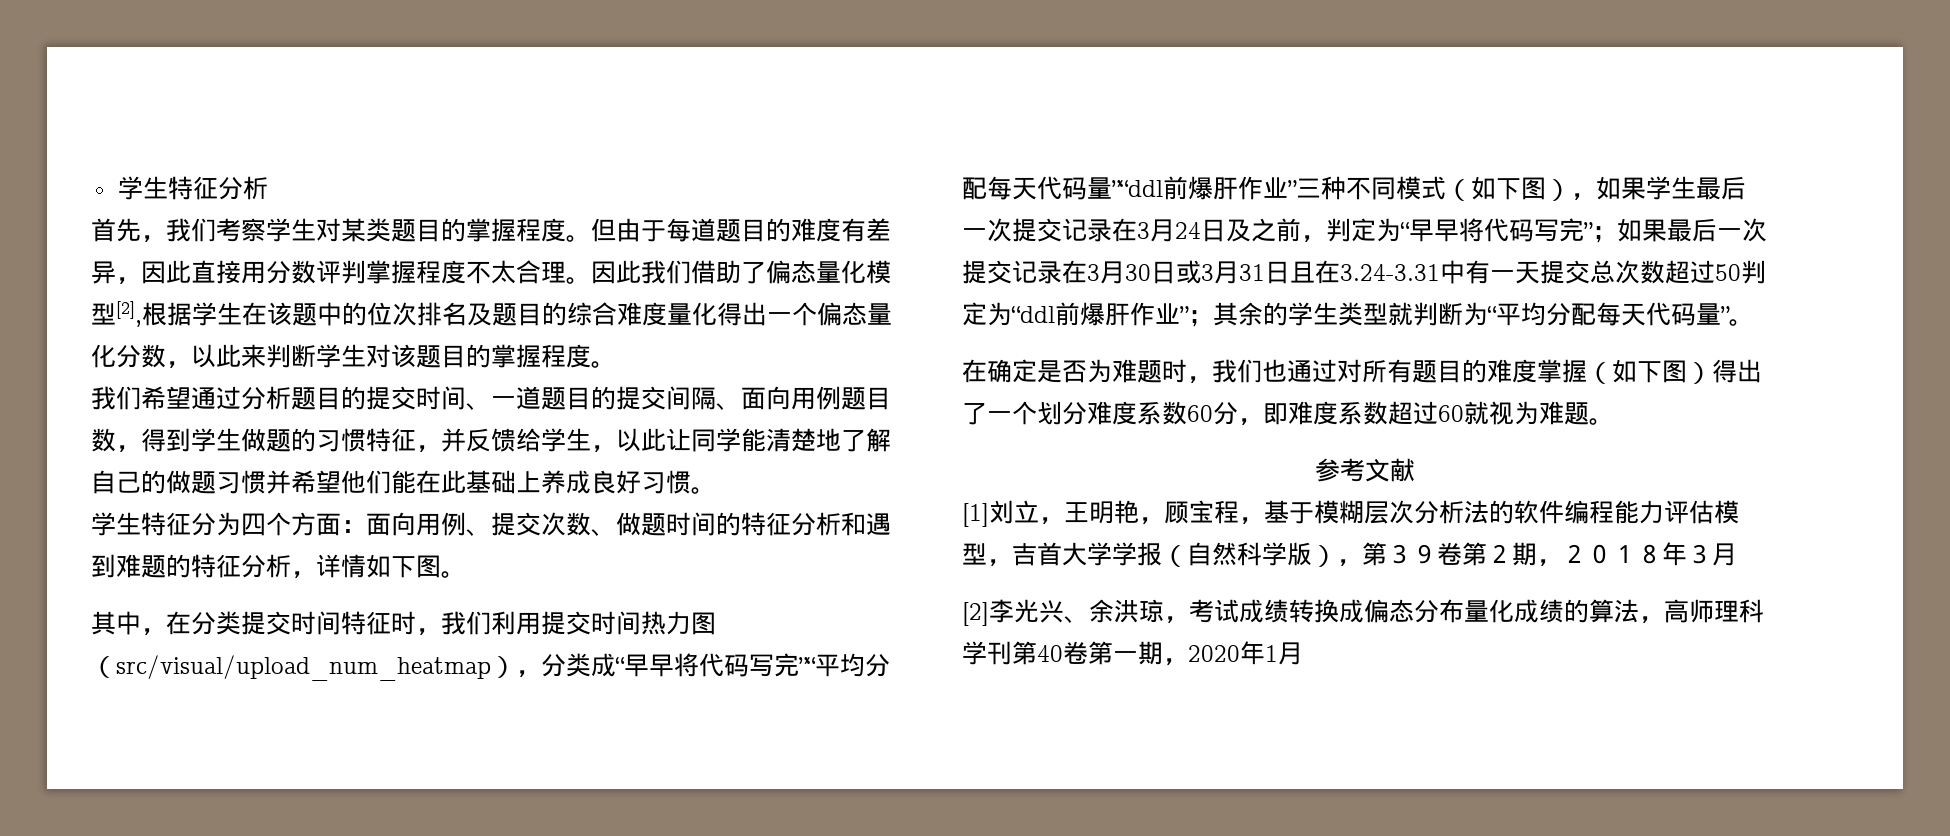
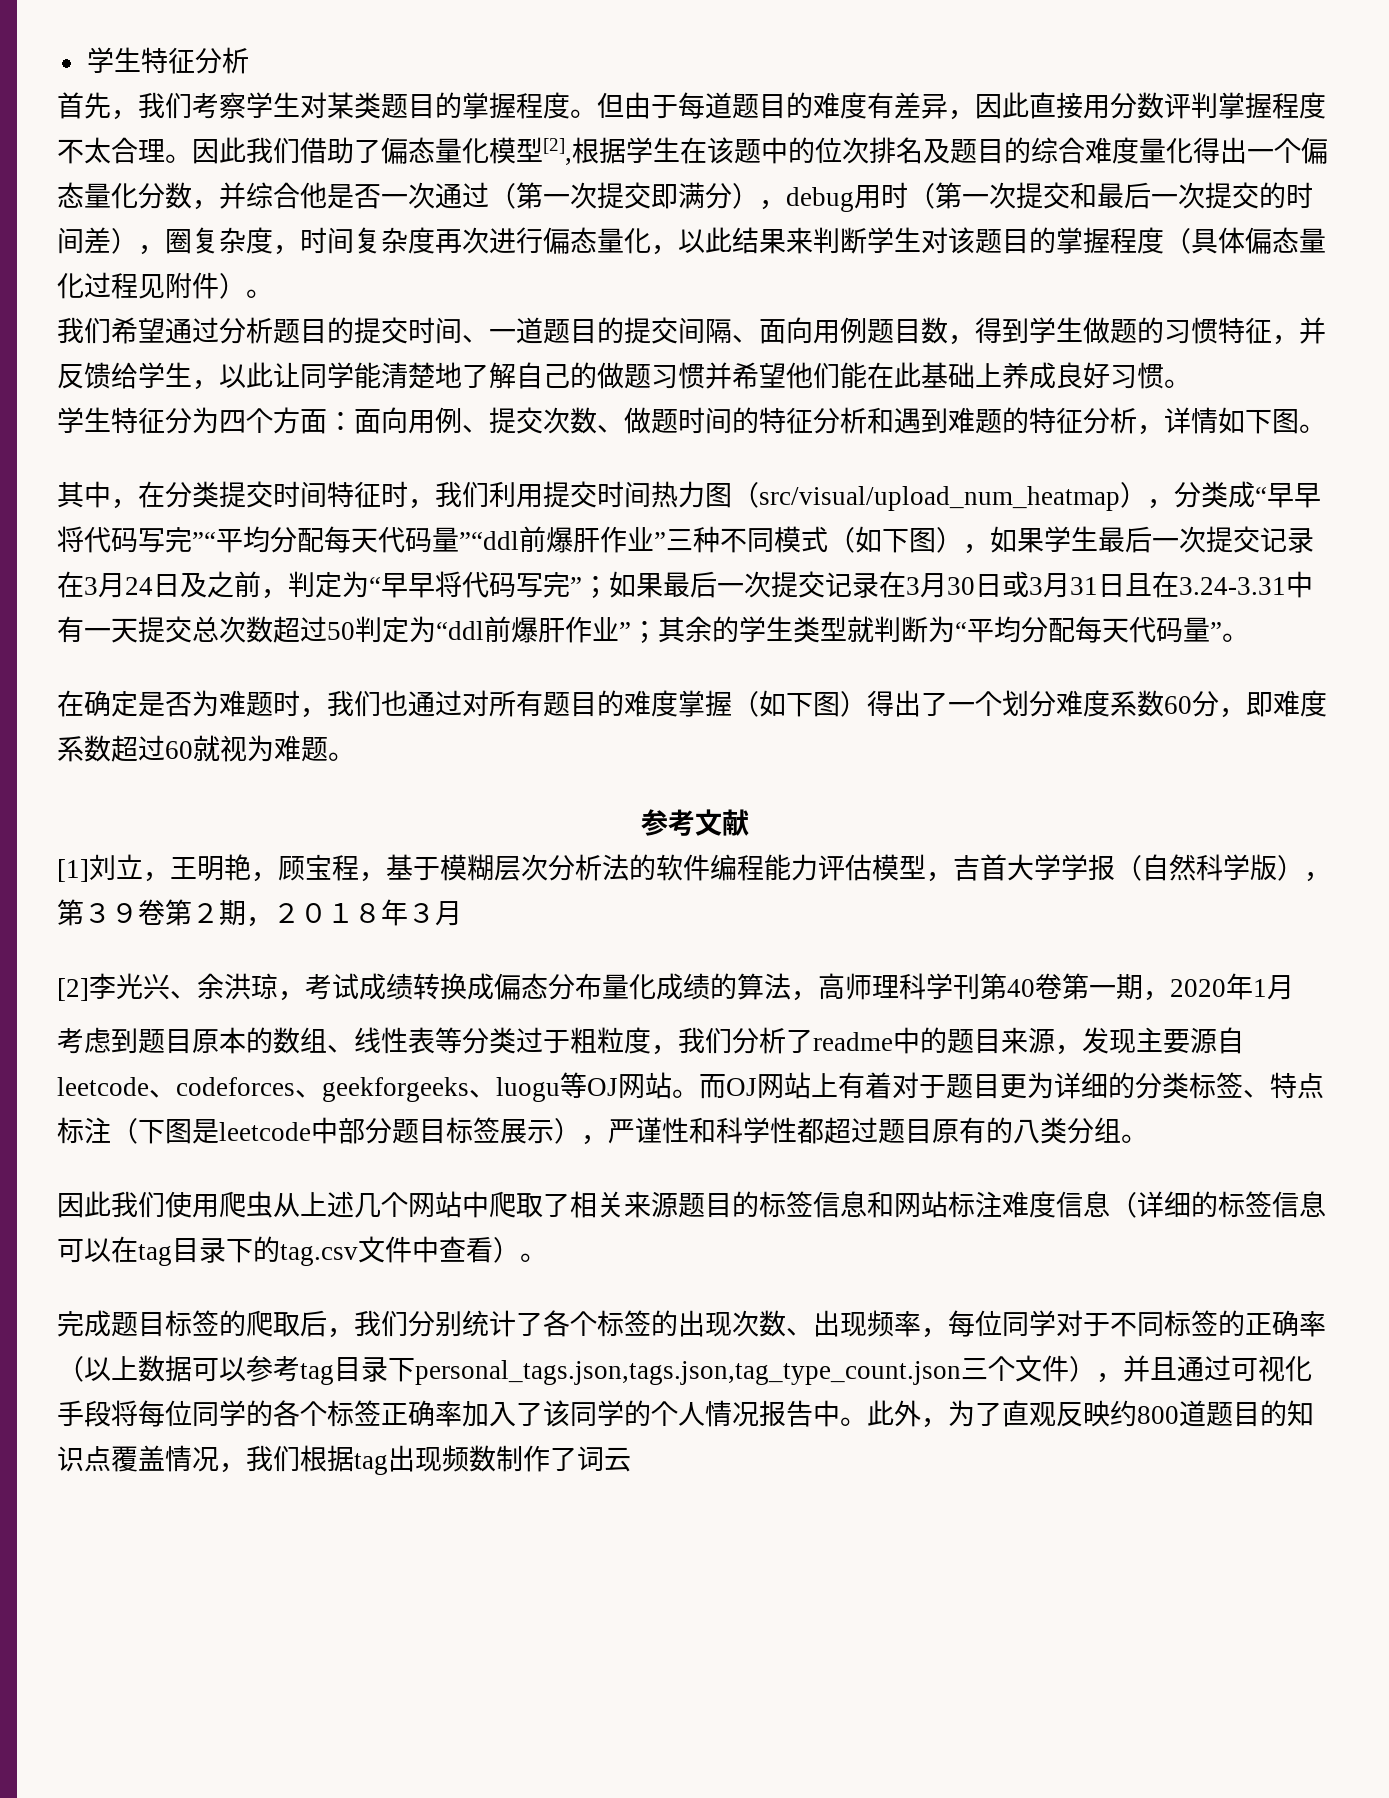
- 因此我们借助了偏态量化模型[2],根据学生在该题中的位次排名及题目的综合难度量化得出一个偏态量化分数，以此来判断学生对该题目的掌握程度。
+ 因此我们借助了偏态量化模型[2],根据学生在该题中的位次排名及题目的综合难度量化得出一个偏态量化分数，并综合他是否一次通过（第一次提交即满分），debug用时（第一次提交和最后一次提交的时间差），圈复杂度，时间复杂度再次进行偏态量化，以此结果来判断学生对该题目的掌握程度（具体偏态量化过程见附件）。
+ 考虑到题目原本的数组、线性表等分类过于粗粒度，我们分析了readme中的题目来源，发现主要源自leetcode、codeforces、geekforgeeks、luogu等OJ网站。而OJ网站上有着对于题目更为详细的分类标签、特点标注（下图是leetcode中部分题目标签展示），严谨性和科学性都超过题目原有的八类分组。
+ 因此我们使用爬虫从上述几个网站中爬取了相关来源题目的标签信息和网站标注难度信息（详细的标签信息可以在tag目录下的tag.csv文件中查看）。
+ 完成题目标签的爬取后，我们分别统计了各个标签的出现次数、出现频率，每位同学对于不同标签的正确率（以上数据可以参考tag目录下personal_tags.json,tags.json,tag_type_count.json三个文件），并且通过可视化手段将每位同学的各个标签正确率加入了该同学的个人情况报告中。此外，为了直观反映约800道题目的知识点覆盖情况，我们根据tag出现频数制作了词云

